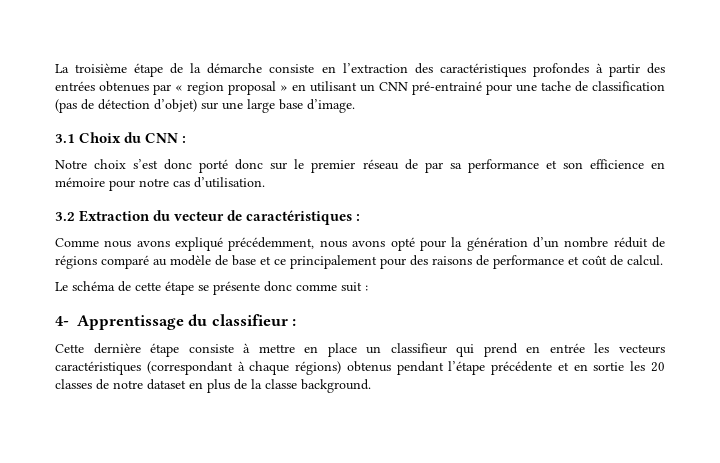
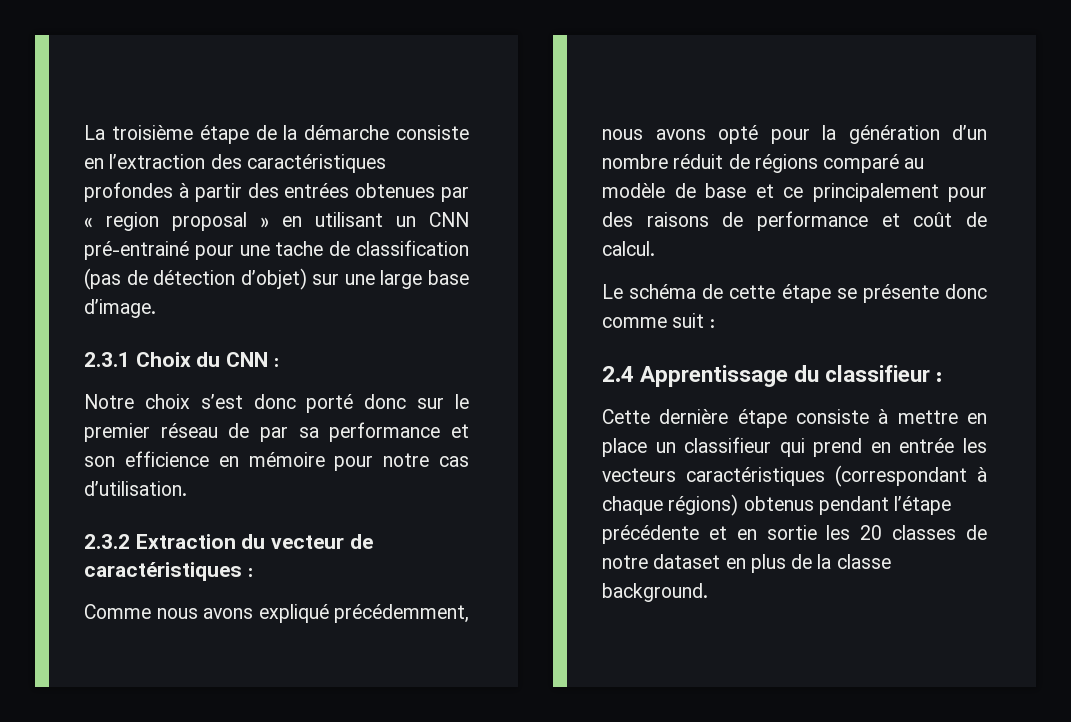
- 3.1 Choix du CNN :
+ 2.3.1 Choix du CNN :
- 3.2 Extraction du vecteur de caractéristiques :
+ 2.3.2 Extraction du vecteur de caractéristiques :
- 4- Apprentissage du classifieur :
+ 2.4 Apprentissage du classifieur :

